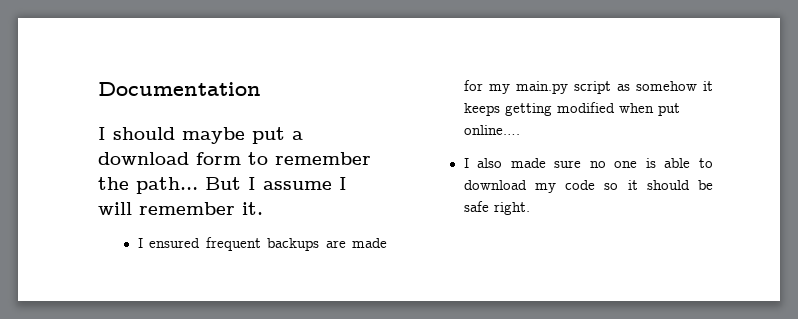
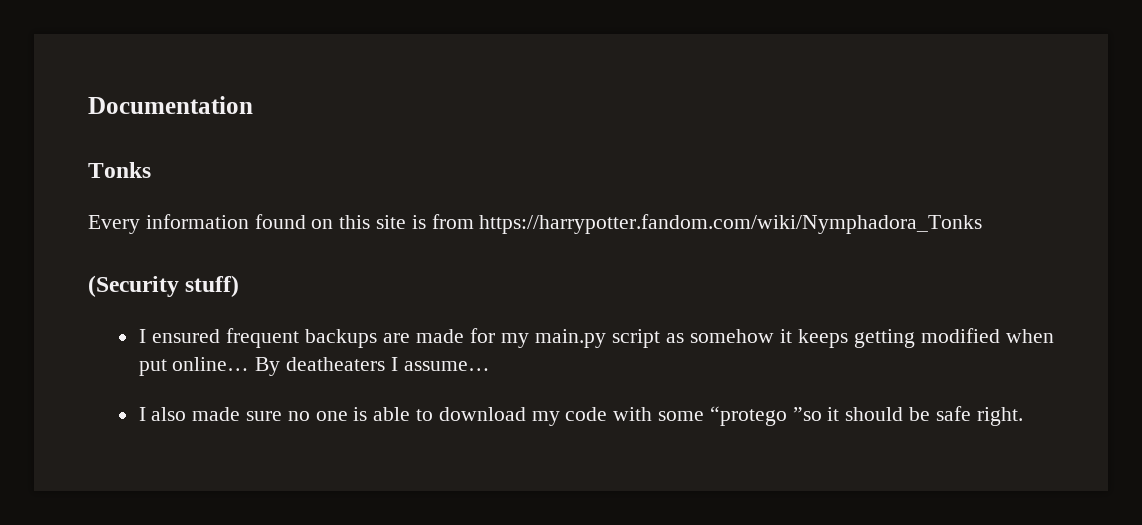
- I should maybe put a download form to remember the path… But I assume I will remember it.
+ Tonks
+ Every information found on this site is from https://harrypotter.fandom.com/wiki/Nymphadora_Tonks
+ (Security stuff)
- I ensured frequent backups are made for my main.py script as somehow it keeps getting modified when put online….
+ I ensured frequent backups are made for my main.py script as somehow it keeps getting modified when put online… By deatheaters I assume…
- I also made sure no one is able to download my code so it should be safe right.
+ I also made sure no one is able to download my code with some “protego ”so it should be safe right.

